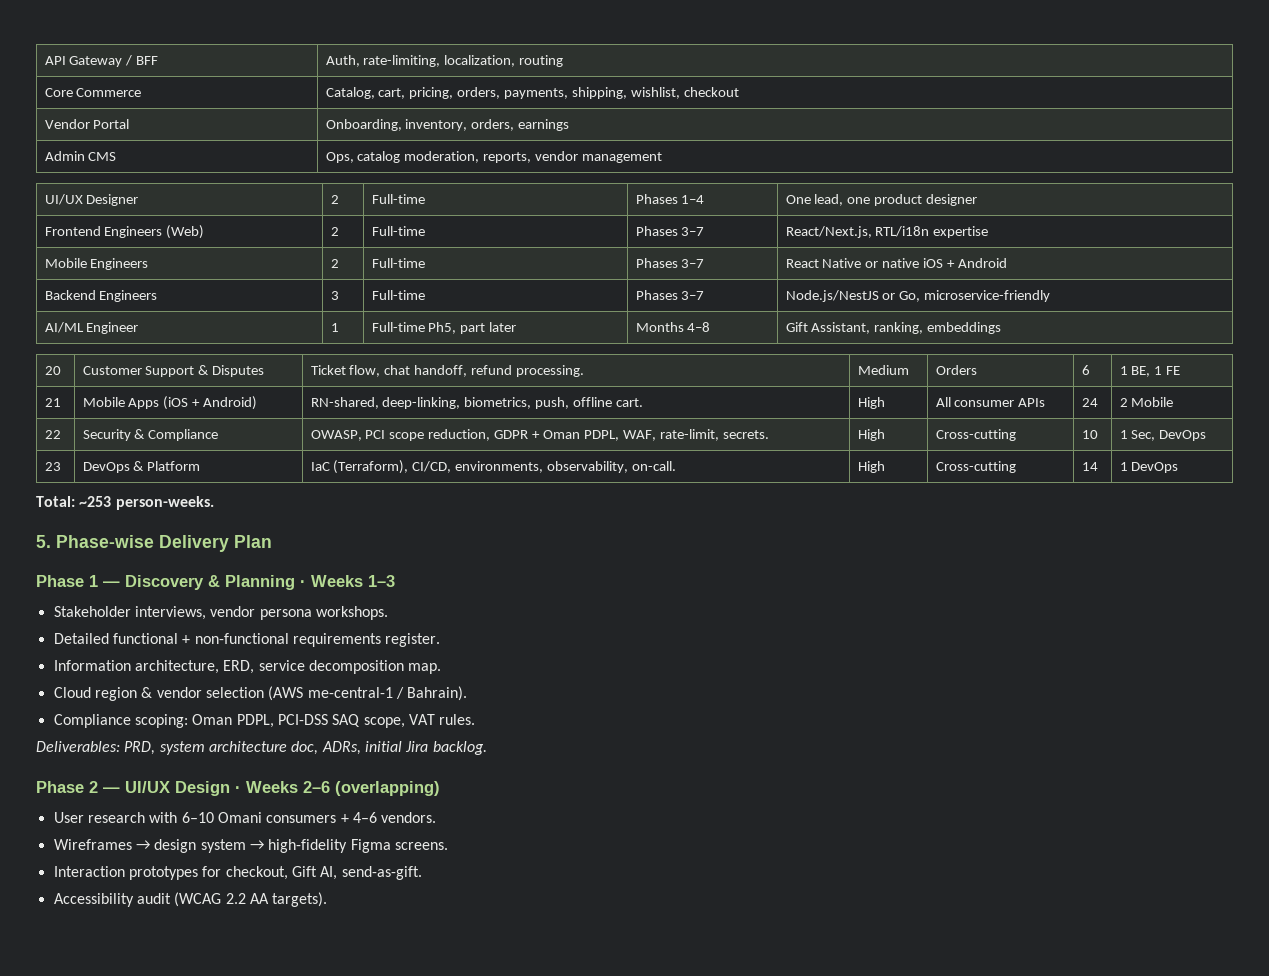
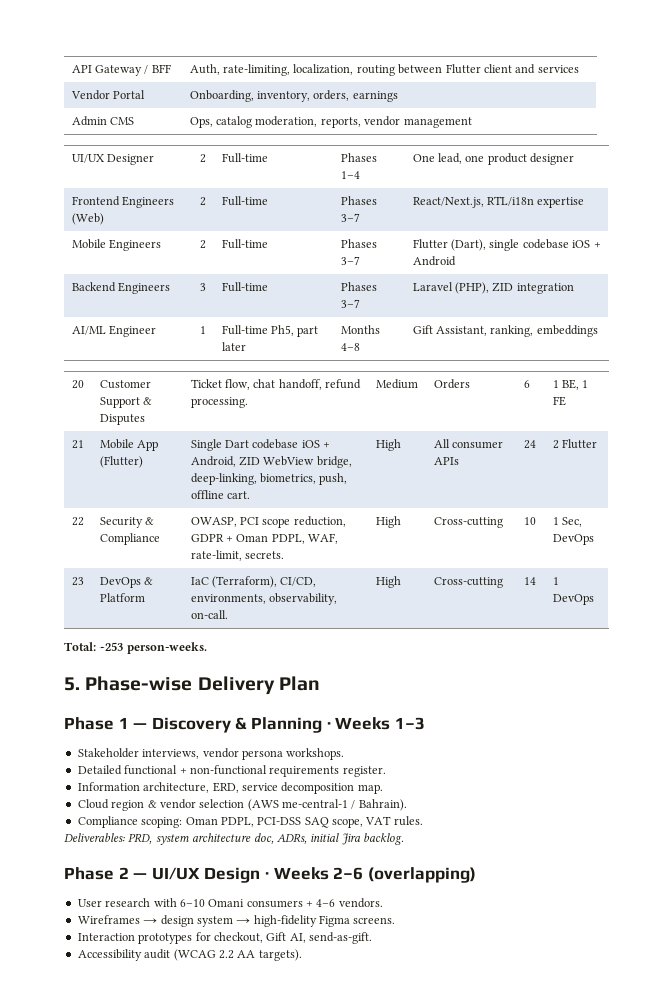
- API Gateway / BFF | Auth, rate-limiting, localization, routing
- Core Commerce | Catalog, cart, pricing, orders, payments, shipping, wishlist, checkout
+ API Gateway / BFF | Auth, rate-limiting, localization, routing between Flutter client and services
- Mobile Engineers | 2 | Full-time | Phases 3–7 | React Native or native iOS + Android
+ Mobile Engineers | 2 | Full-time | Phases 3–7 | Flutter (Dart), single codebase iOS + Android
- Backend Engineers | 3 | Full-time | Phases 3–7 | Node.js/NestJS or Go, microservice-friendly
+ Backend Engineers | 3 | Full-time | Phases 3–7 | Laravel (PHP), ZID integration
- 21 | Mobile Apps (iOS + Android) | RN-shared, deep-linking, biometrics, push, offline cart. | High | All consumer APIs | 24 | 2 Mobile
+ 21 | Mobile App (Flutter) | Single Dart codebase iOS + Android, ZID WebView bridge, deep-linking, biometrics, push, offline cart. | High | All consumer APIs | 24 | 2 Flutter

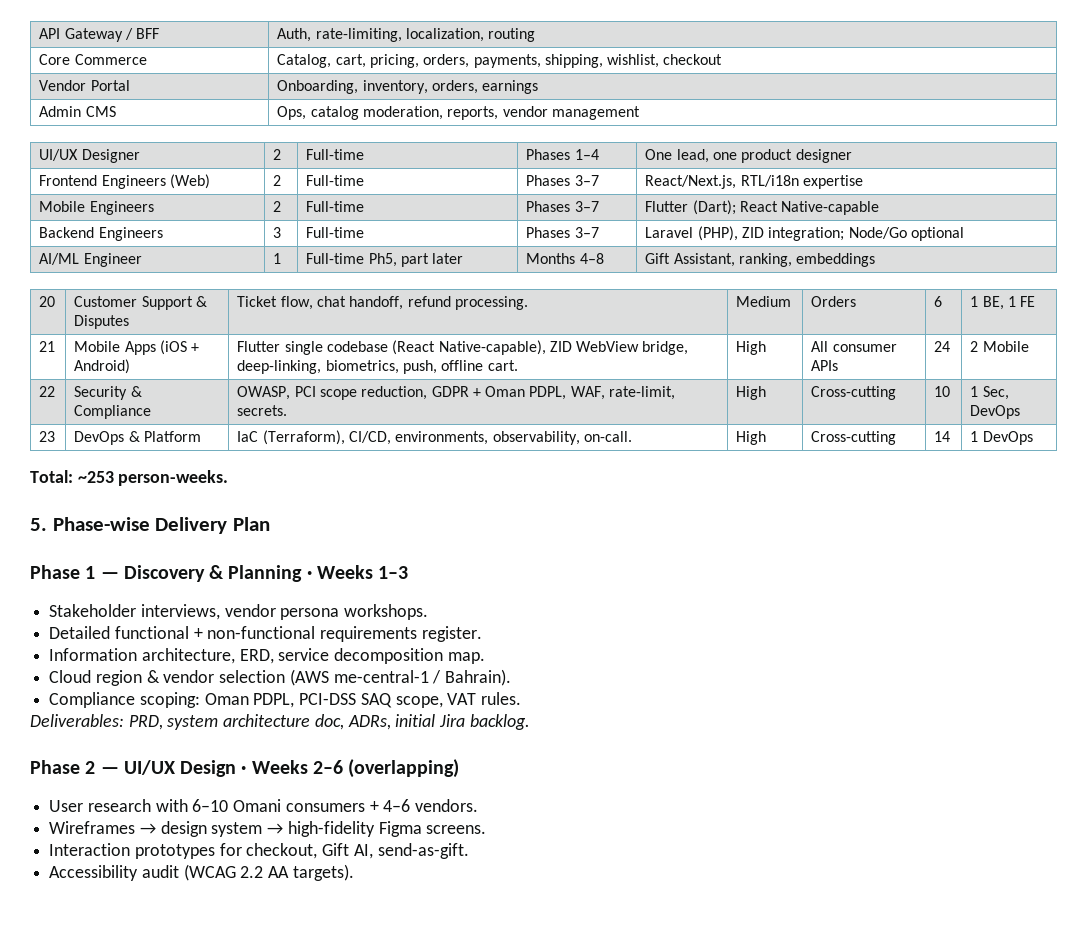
- API Gateway / BFF | Auth, rate-limiting, localization, routing between Flutter client and services
+ API Gateway / BFF | Auth, rate-limiting, localization, routing
+ Core Commerce | Catalog, cart, pricing, orders, payments, shipping, wishlist, checkout
- Mobile Engineers | 2 | Full-time | Phases 3–7 | Flutter (Dart), single codebase iOS + Android
+ Mobile Engineers | 2 | Full-time | Phases 3–7 | Flutter (Dart); React Native-capable
- Backend Engineers | 3 | Full-time | Phases 3–7 | Laravel (PHP), ZID integration
+ Backend Engineers | 3 | Full-time | Phases 3–7 | Laravel (PHP), ZID integration; Node/Go optional
- 21 | Mobile App (Flutter) | Single Dart codebase iOS + Android, ZID WebView bridge, deep-linking, biometrics, push, offline cart. | High | All consumer APIs | 24 | 2 Flutter
+ 21 | Mobile Apps (iOS + Android) | Flutter single codebase (React Native-capable), ZID WebView bridge, deep-linking, biometrics, push, offline cart. | High | All consumer APIs | 24 | 2 Mobile

